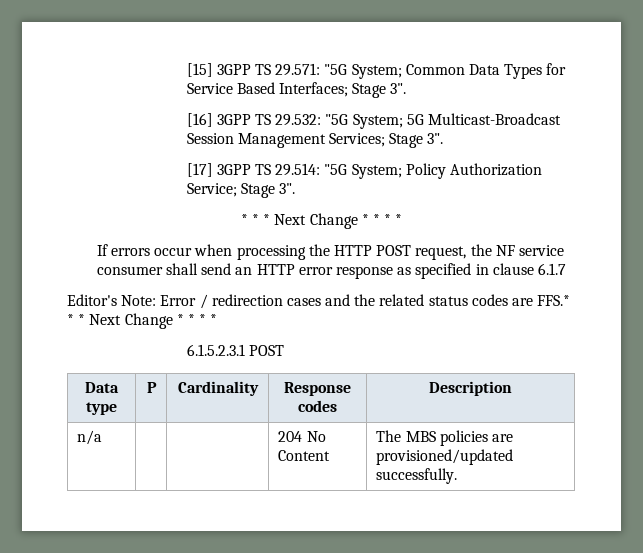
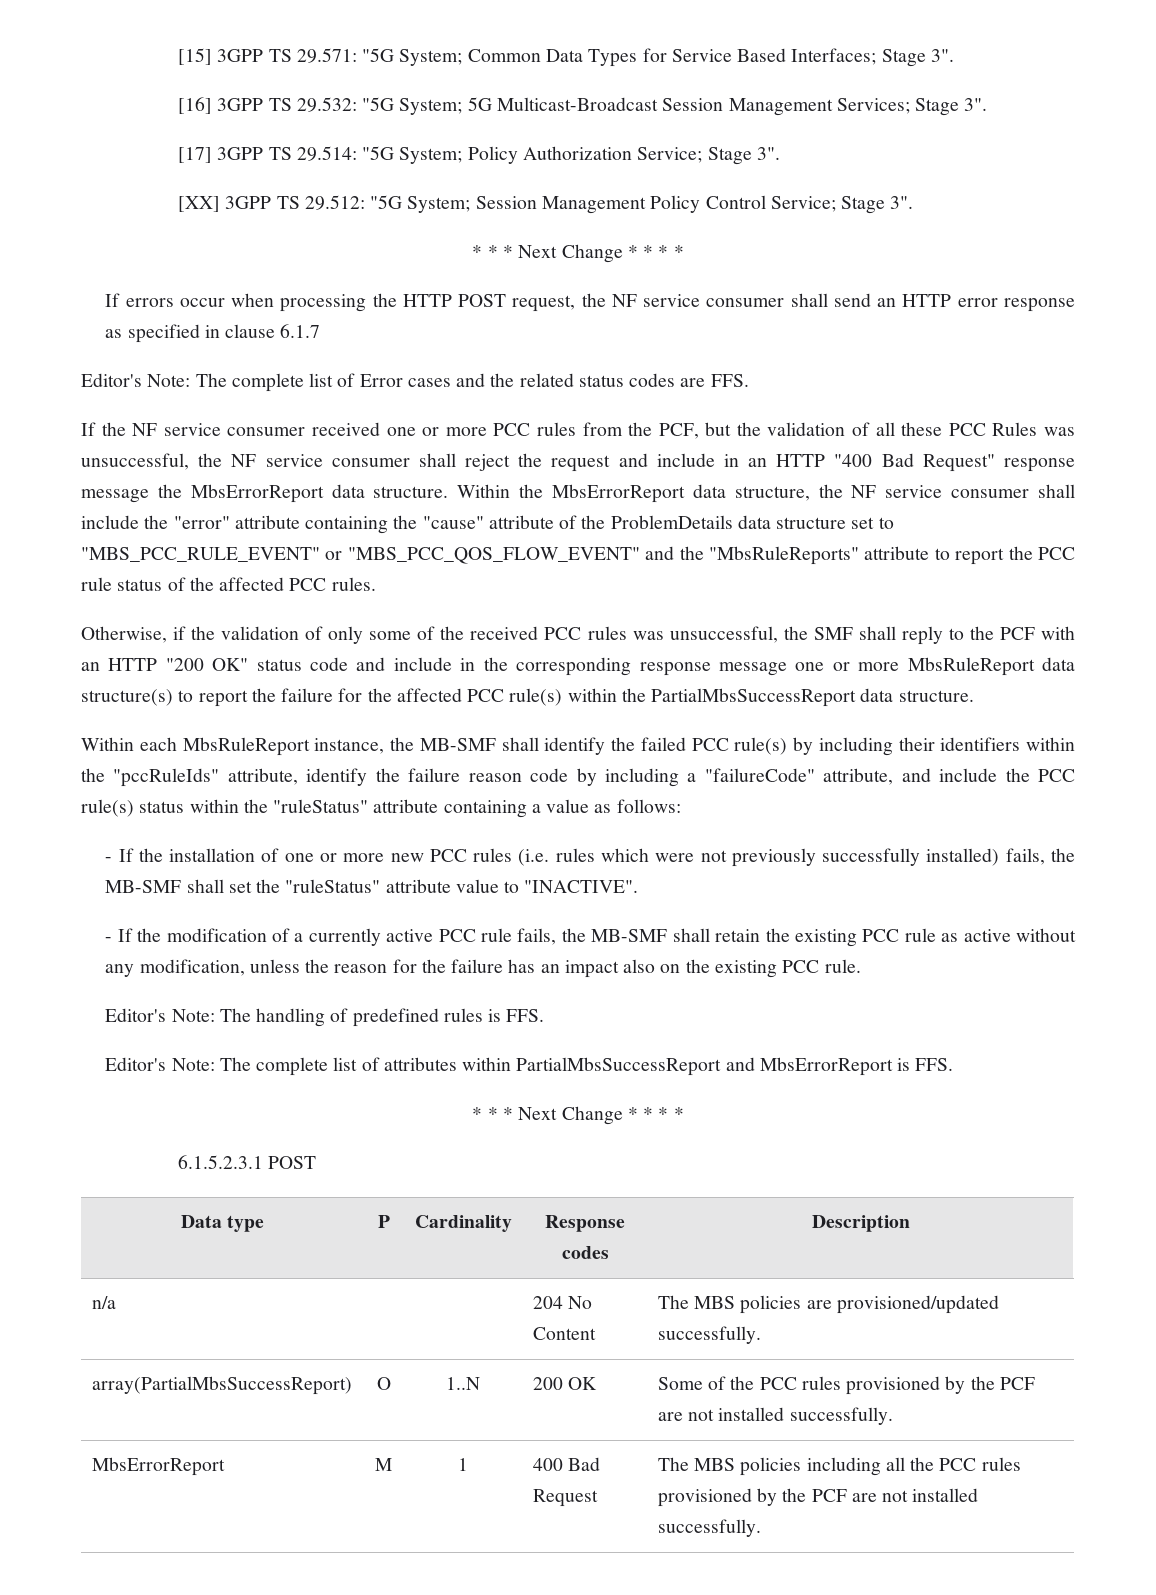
+ [XX] 3GPP TS 29.512: "5G System; Session Management Policy Control Service; Stage 3".
- Editor's Note: Error / redirection cases and the related status codes are FFS.* * * Next Change * * * *
+ Editor's Note: The complete list of Error cases and the related status codes are FFS.
+ If the NF service consumer received one or more PCC rules from the PCF, but the validation of all these PCC Rules was unsuccessful, the NF service consumer shall reject the request and include in an HTTP "400 Bad Request" response message the MbsErrorReport data structure. Within the MbsErrorReport data structure, the NF service consumer shall include the "error" attribute containing the "cause" attribute of the ProblemDetails data structure set to "MBS_PCC_RULE_EVENT" or "MBS_PCC_QOS_FLOW_EVENT" and the "MbsRuleReports" attribute to report the PCC rule status of the affected PCC rules.
+ Otherwise, if the validation of only some of the received PCC rules was unsuccessful, the SMF shall reply to the PCF with an HTTP "200 OK" status code and include in the corresponding response message one or more MbsRuleReport data structure(s) to report the failure for the affected PCC rule(s) within the PartialMbsSuccessReport data structure.
+ Within each MbsRuleReport instance, the MB-SMF shall identify the failed PCC rule(s) by including their identifiers within the "pccRuleIds" attribute, identify the failure reason code by including a "failureCode" attribute, and include the PCC rule(s) status within the "ruleStatus" attribute containing a value as follows:
+ - If the installation of one or more new PCC rules (i.e. rules which were not previously successfully installed) fails, the MB-SMF shall set the "ruleStatus" attribute value to "INACTIVE".
+ - If the modification of a currently active PCC rule fails, the MB-SMF shall retain the existing PCC rule as active without any modification, unless the reason for the failure has an impact also on the existing PCC rule.
+ Editor's Note: The handling of predefined rules is FFS.
+ Editor's Note: The complete list of attributes within PartialMbsSuccessReport and MbsErrorReport is FFS.
+ * * * Next Change * * * *
+ array(PartialMbsSuccessReport) | O | 1..N | 200 OK | Some of the PCC rules provisioned by the PCF are not installed successfully.
+ MbsErrorReport | M | 1 | 400 Bad Request | The MBS policies including all the PCC rules provisioned by the PCF are not installed successfully.

